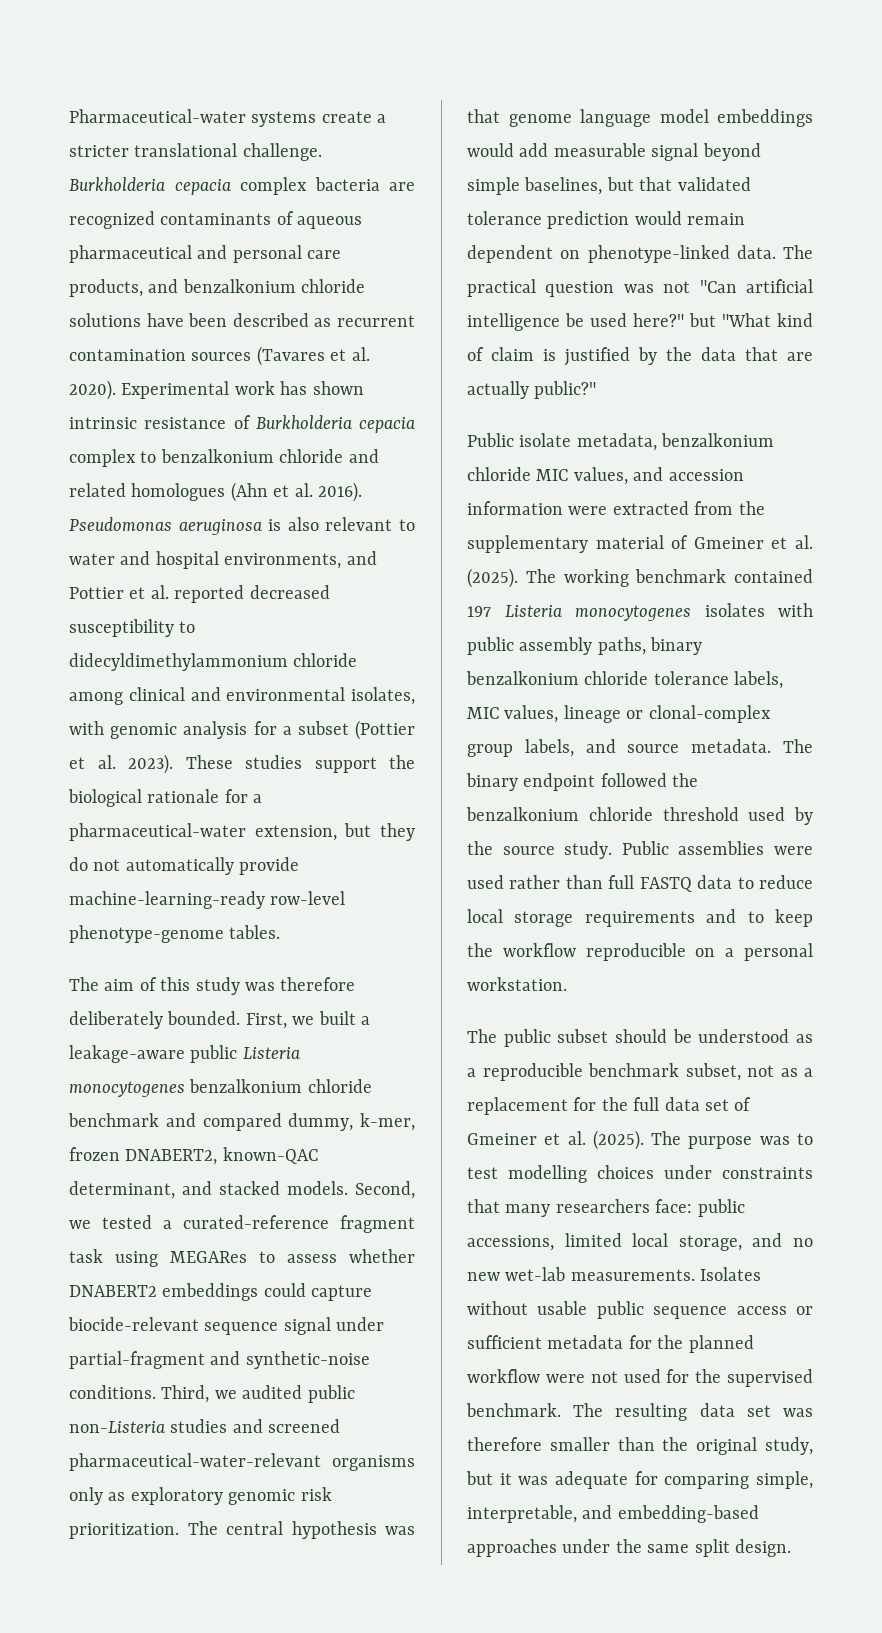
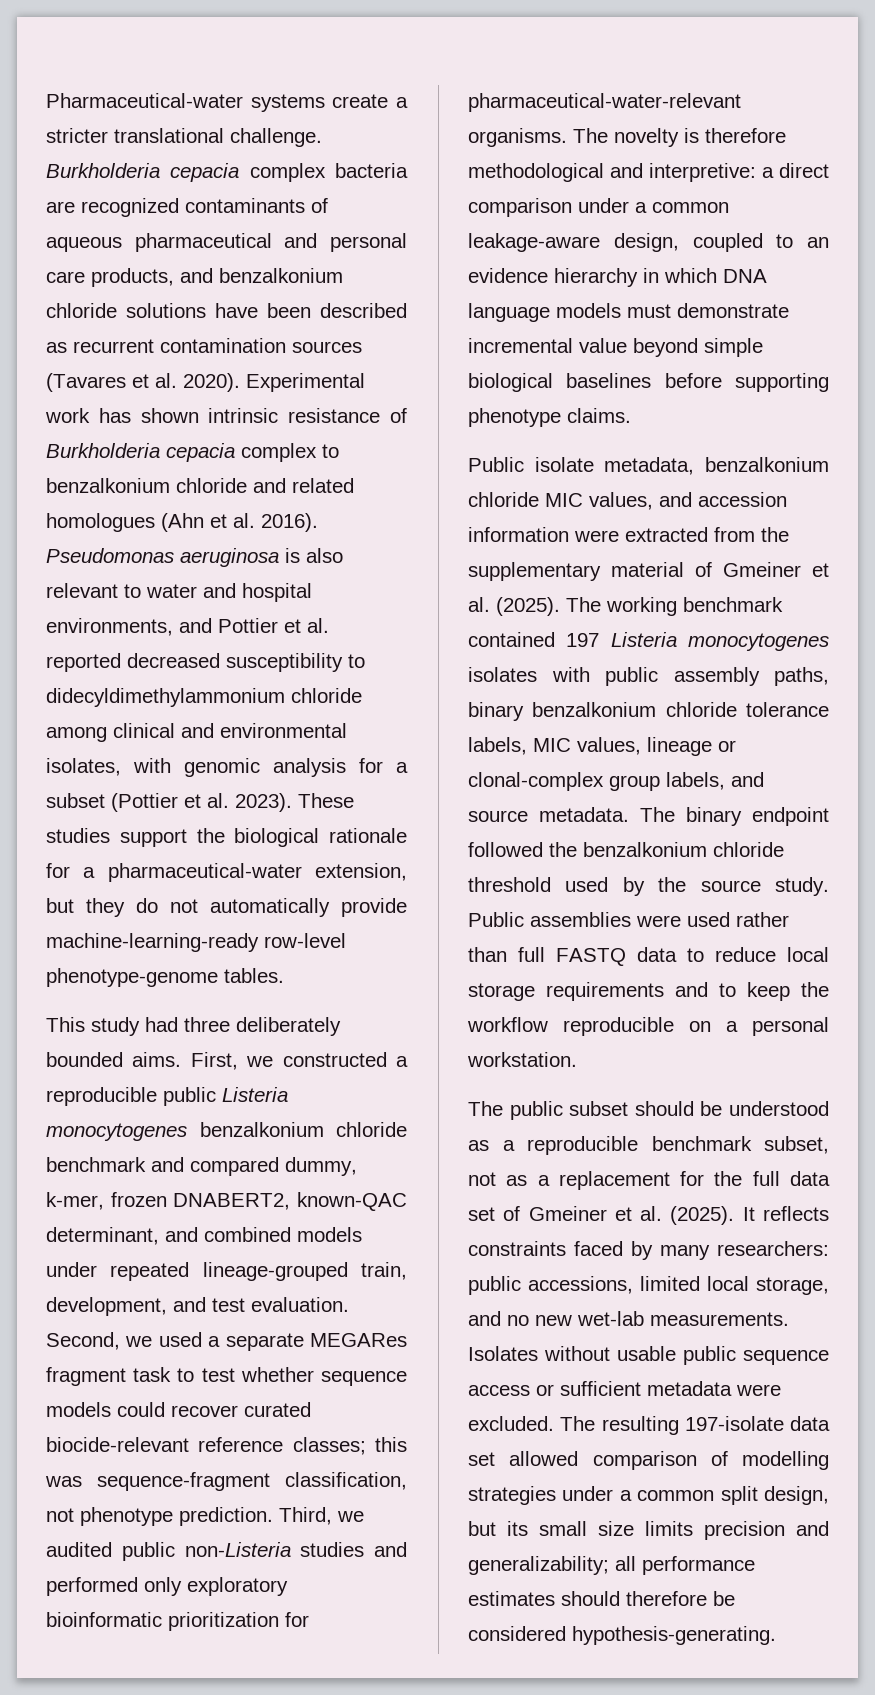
- The aim of this study was therefore deliberately bounded. First, we built a leakage-aware public Listeria monocytogenes benzalkonium chloride benchmark and compared dummy, k-mer, frozen DNABERT2, known-QAC determinant, and stacked models. Second, we tested a curated-reference fragment task using MEGARes to assess whether DNABERT2 embeddings could capture biocide-relevant sequence signal under partial-fragment and synthetic-noise conditions.
+ This study had three deliberately bounded aims. First, we constructed a reproducible public Listeria monocytogenes benzalkonium chloride benchmark and compared dummy, k-mer, frozen DNABERT2, known-QAC determinant, and combined models under repeated lineage-grouped train, development, and test evaluation. Second, we used a separate MEGARes fragment task to test whether sequence models could recover curated biocide-relevant reference classes; this was sequence-fragment classification, not phenotype prediction.
- Third, we audited public non-Listeria studies and screened pharmaceutical-water-relevant organisms only as exploratory genomic risk prioritization. The central hypothesis was that genome language model embeddings would add measurable signal beyond simple baselines, but that validated tolerance prediction would remain dependent on phenotype-linked data. The practical question was not "Can artificial intelligence be used here?" but "What kind of claim is justified by the data that are actually public?"
+ Third, we audited public non-Listeria studies and performed only exploratory bioinformatic prioritization for pharmaceutical-water-relevant organisms. The novelty is therefore methodological and interpretive: a direct comparison under a common leakage-aware design, coupled to an evidence hierarchy in which DNA language models must demonstrate incremental value beyond simple biological baselines before supporting phenotype claims.
- The purpose was to test modelling choices under constraints that many researchers face: public accessions, limited local storage, and no new wet-lab measurements.
+ It reflects constraints faced by many researchers: public accessions, limited local storage, and no new wet-lab measurements.
- Isolates without usable public sequence access or sufficient metadata for the planned workflow were not used for the supervised benchmark.
+ Isolates without usable public sequence access or sufficient metadata were excluded.
- The resulting data set was therefore smaller than the original study, but it was adequate for comparing simple, interpretable, and embedding-based approaches under the same split design.
+ The resulting 197-isolate data set allowed comparison of modelling strategies under a common split design, but its small size limits precision and generalizability; all performance estimates should therefore be considered hypothesis-generating.

